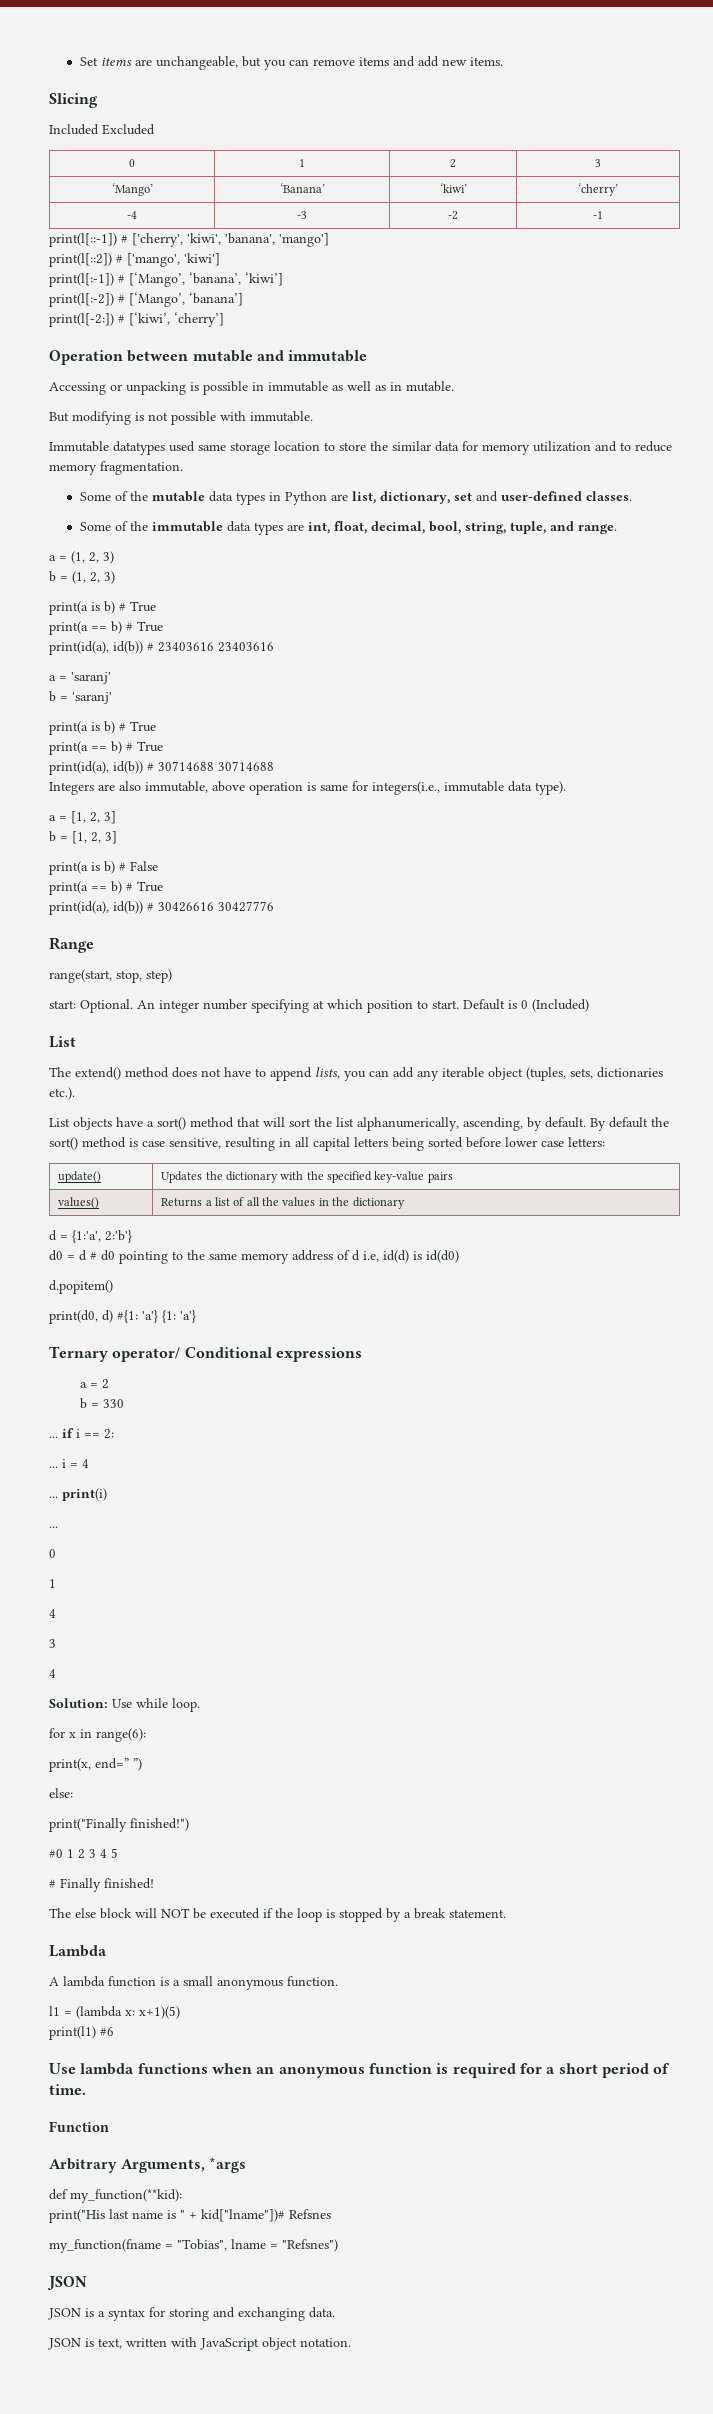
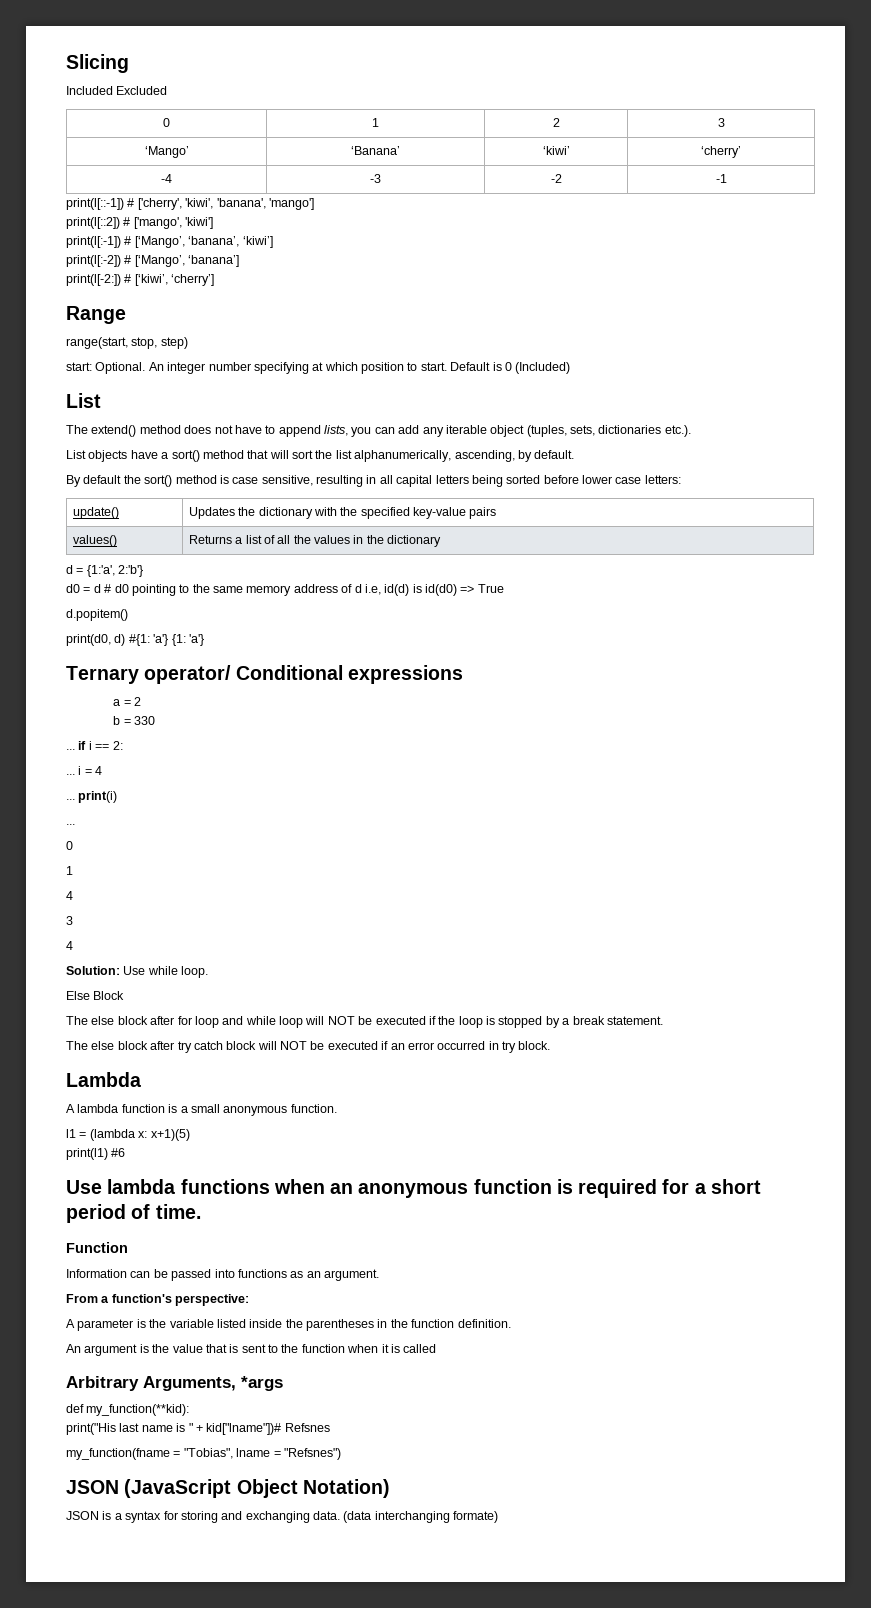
- Set items are unchangeable, but you can remove items and add new items.
- Operation between mutable and immutable
- Accessing or unpacking is possible in immutable as well as in mutable.
- But modifying is not possible with immutable.
- Immutable datatypes used same storage location to store the similar data for memory utilization and to reduce memory fragmentation.
- Some of the mutable data types in Python are list, dictionary, set and user-defined classes.
- Some of the immutable data types are int, float, decimal, bool, string, tuple, and range.
- a = (1, 2, 3)
- b = (1, 2, 3)
- print(a is b) # True
- print(a == b) # True
- print(id(a), id(b)) # 23403616 23403616
- a = 'saranj'
- b = 'saranj'
- print(a is b) # True
- print(a == b) # True
- print(id(a), id(b)) # 30714688 30714688
- Integers are also immutable, above operation is same for integers(i.e., immutable data type).
- a = [1, 2, 3]
- b = [1, 2, 3]
- print(a is b) # False
- print(a == b) # True
- print(id(a), id(b)) # 30426616 30427776
- List objects have a sort() method that will sort the list alphanumerically, ascending, by default. By default the sort() method is case sensitive, resulting in all capital letters being sorted before lower case letters:
+ List objects have a sort() method that will sort the list alphanumerically, ascending, by default.
+ By default the sort() method is case sensitive, resulting in all capital letters being sorted before lower case letters:
- d0 = d # d0 pointing to the same memory address of d i.e, id(d) is id(d0)
+ d0 = d # d0 pointing to the same memory address of d i.e, id(d) is id(d0) => True
- for x in range(6):
- print(x, end=” ”)
- else:
- print("Finally finished!")
- #0 1 2 3 4 5
- # Finally finished!
- The else block will NOT be executed if the loop is stopped by a break statement.
+ Else Block
+ The else block after for loop and while loop will NOT be executed if the loop is stopped by a break statement.
+ The else block after try catch block will NOT be executed if an error occurred in try block.
+ Information can be passed into functions as an argument.
+ From a function's perspective:
+ A parameter is the variable listed inside the parentheses in the function definition.
+ An argument is the value that is sent to the function when it is called
  my_function(fname = "Tobias", lname = "Refsnes")
- JSON
+ JSON (JavaScript Object Notation)
- JSON is a syntax for storing and exchanging data.
- JSON is text, written with JavaScript object notation.
+ JSON is a syntax for storing and exchanging data. (data interchanging formate)

